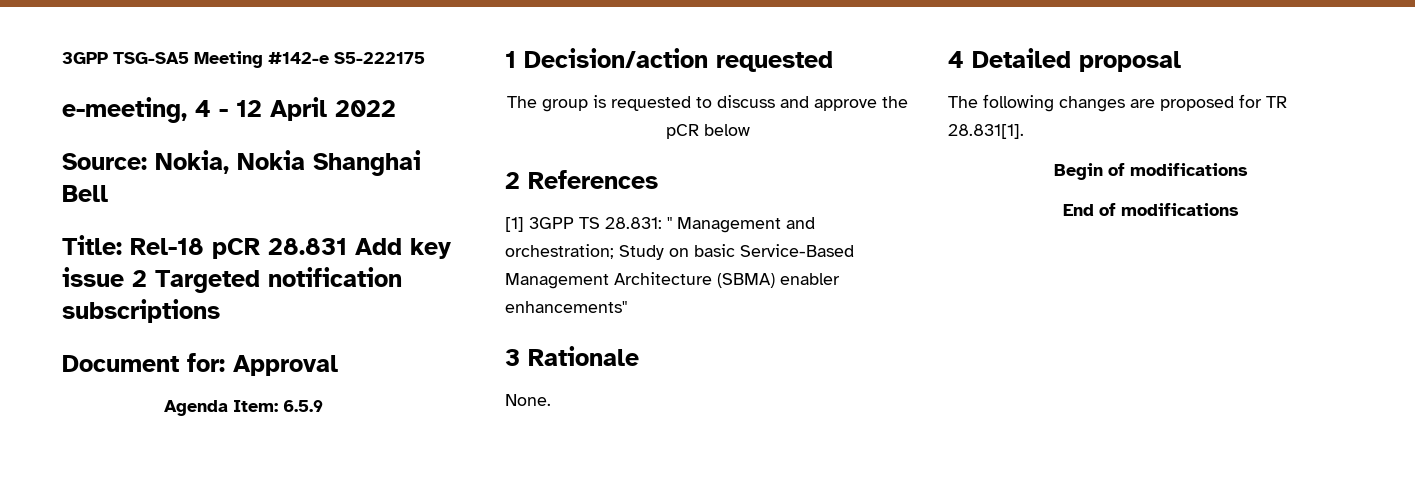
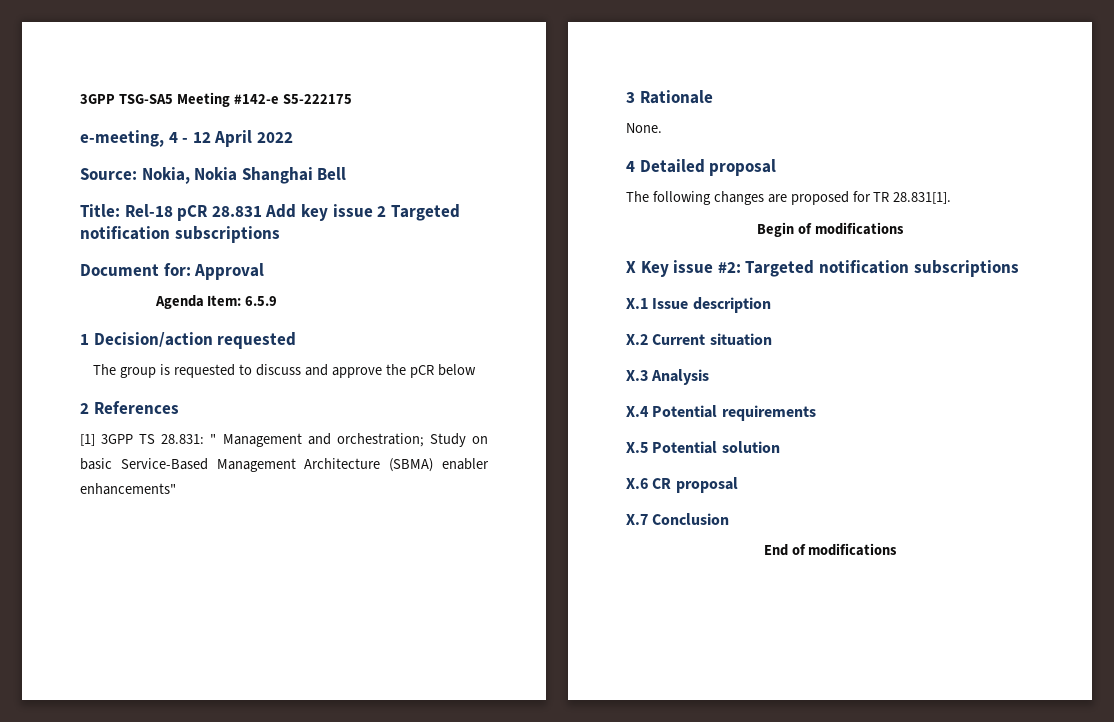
+ X Key issue #2: Targeted notification subscriptions
+ X.1 Issue description
+ X.2 Current situation
+ X.3 Analysis
+ X.4 Potential requirements
+ X.5 Potential solution
+ X.6 CR proposal
+ X.7 Conclusion

